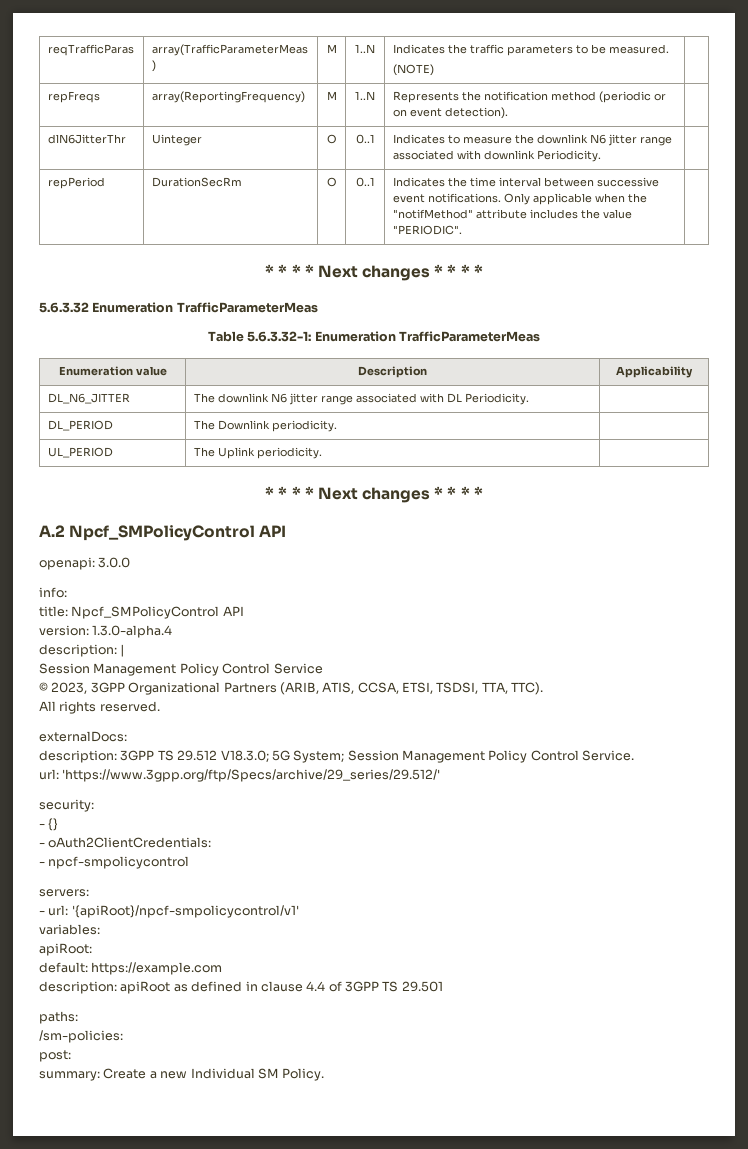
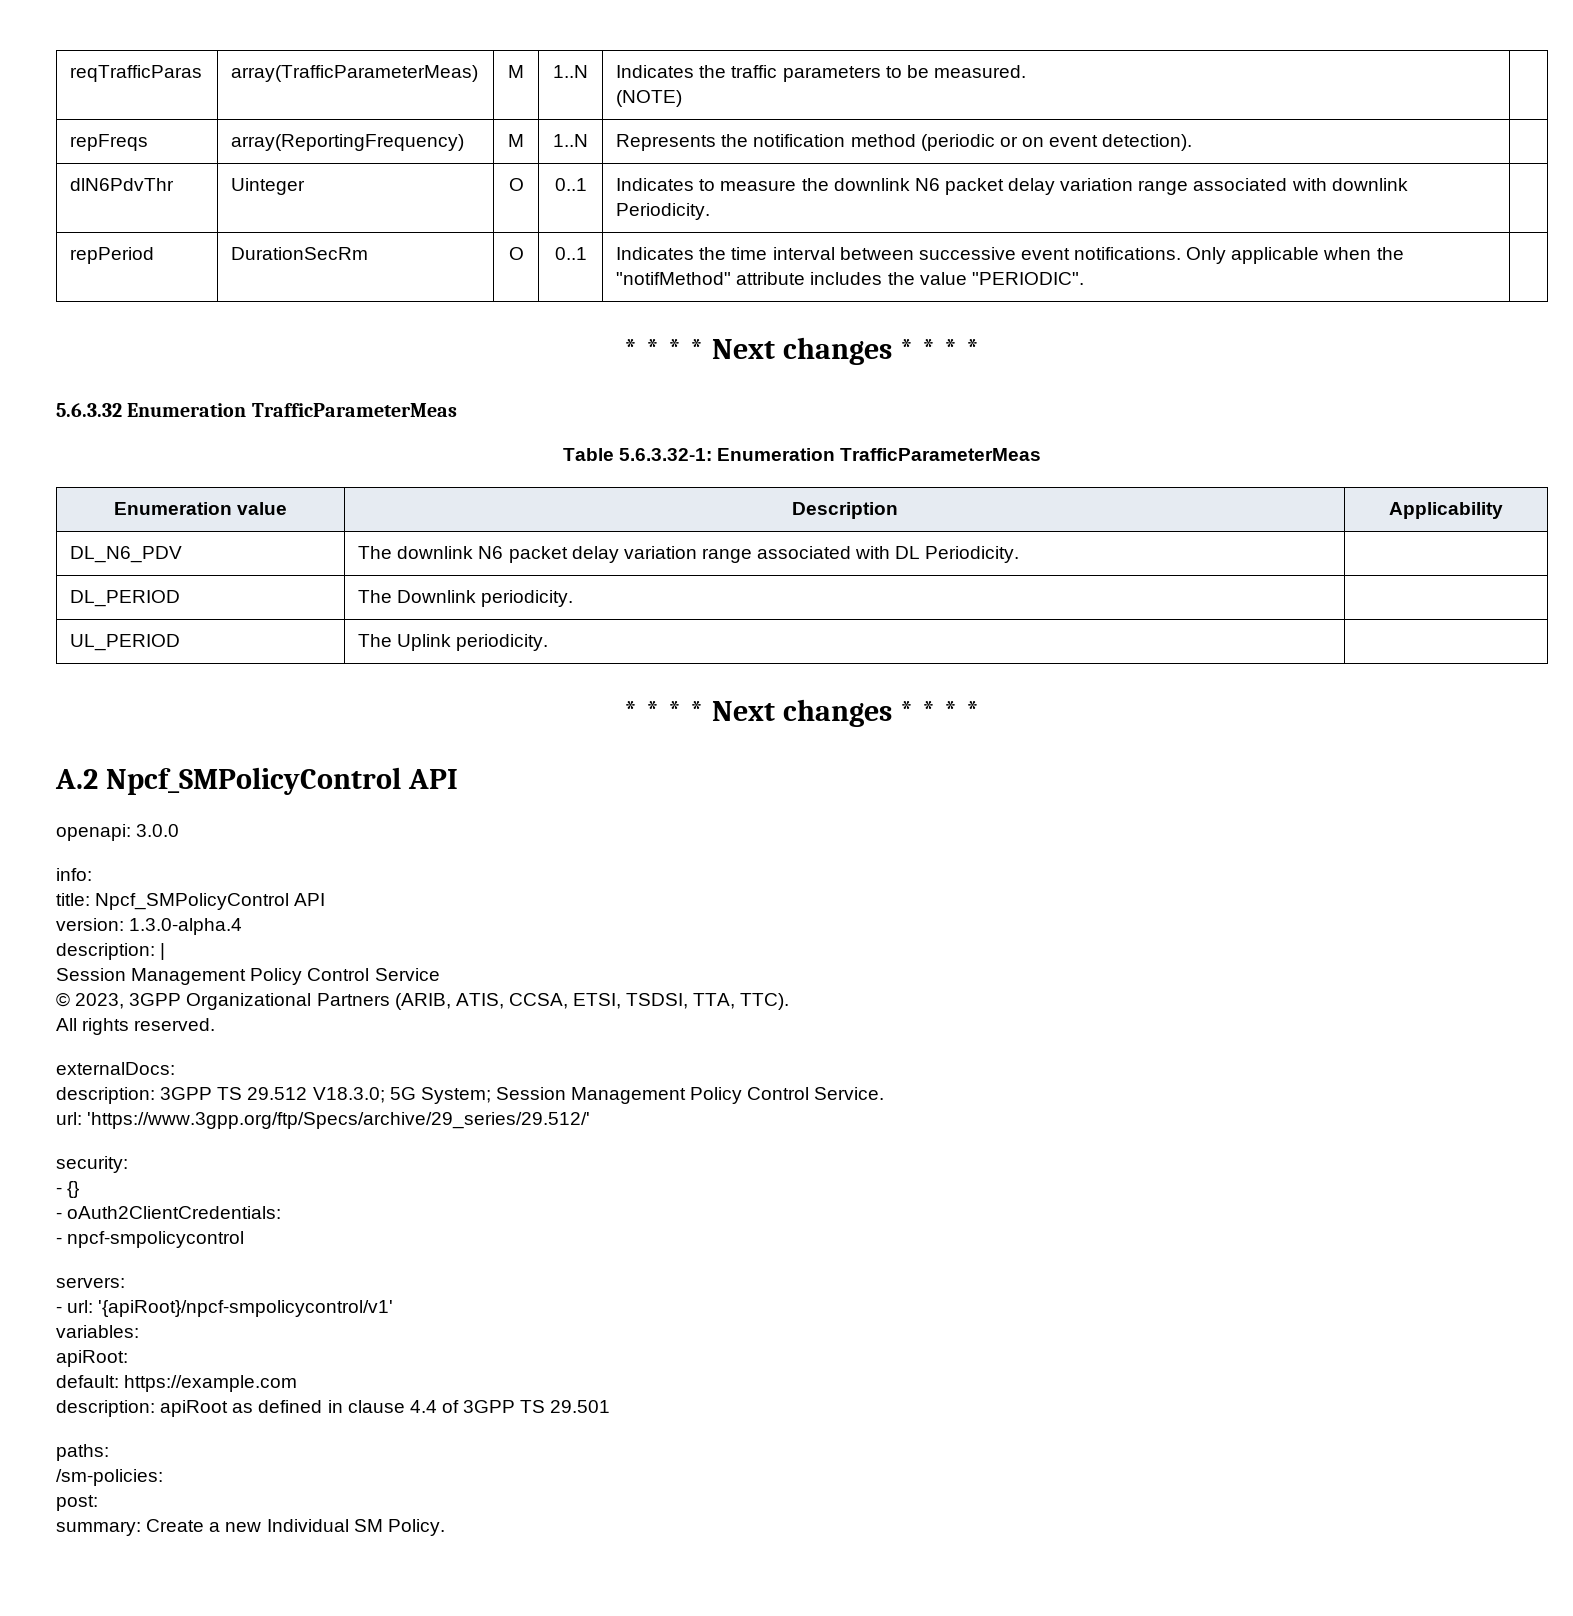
- dlN6JitterThr | Uinteger | O | 0..1 | Indicates to measure the downlink N6 jitter range associated with downlink Periodicity. |
+ dlN6PdvThr | Uinteger | O | 0..1 | Indicates to measure the downlink N6 packet delay variation range associated with downlink Periodicity. |
- DL_N6_JITTER | The downlink N6 jitter range associated with DL Periodicity. |
+ DL_N6_PDV | The downlink N6 packet delay variation range associated with DL Periodicity. |

